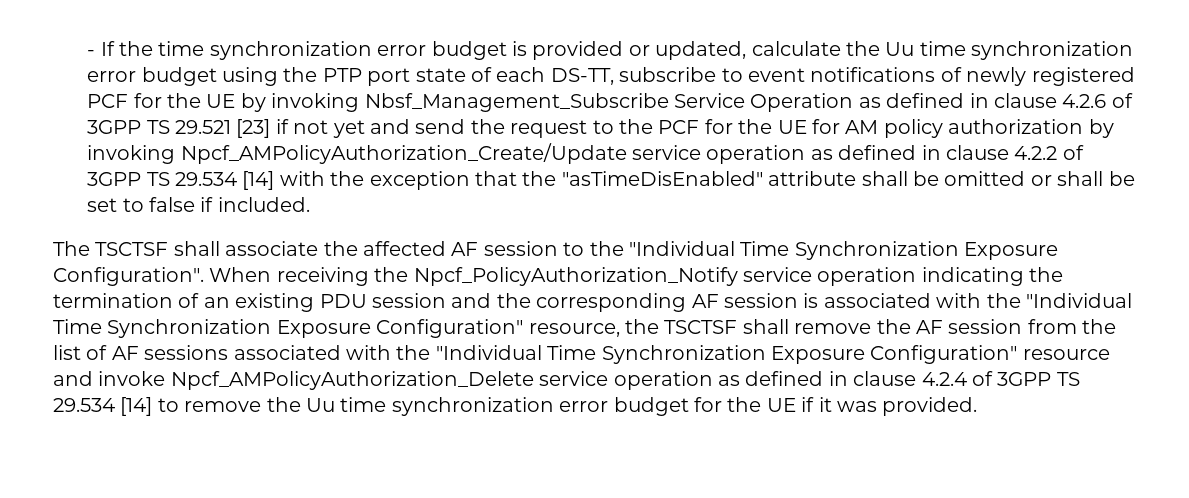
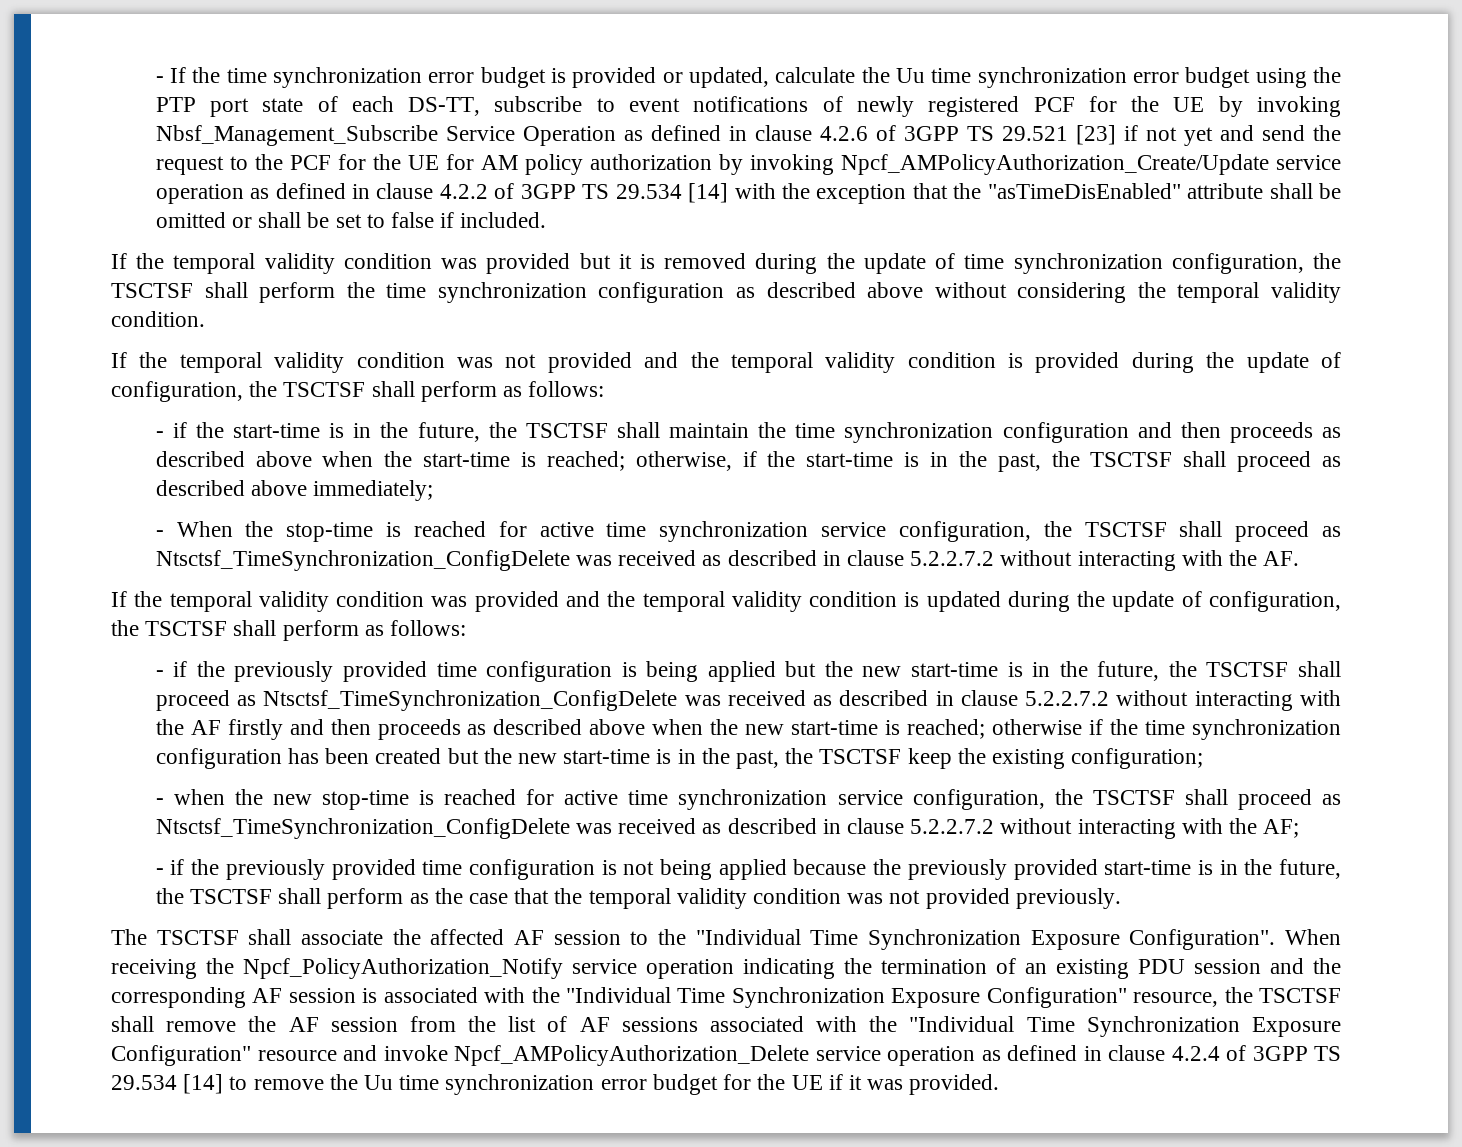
+ If the temporal validity condition was provided but it is removed during the update of time synchronization configuration, the TSCTSF shall perform the time synchronization configuration as described above without considering the temporal validity condition.
+ If the temporal validity condition was not provided and the temporal validity condition is provided during the update of configuration, the TSCTSF shall perform as follows:
+ - if the start-time is in the future, the TSCTSF shall maintain the time synchronization configuration and then proceeds as described above when the start-time is reached; otherwise, if the start-time is in the past, the TSCTSF shall proceed as described above immediately;
+ - When the stop-time is reached for active time synchronization service configuration, the TSCTSF shall proceed as Ntsctsf_TimeSynchronization_ConfigDelete was received as described in clause 5.2.2.7.2 without interacting with the AF.
+ If the temporal validity condition was provided and the temporal validity condition is updated during the update of configuration, the TSCTSF shall perform as follows:
+ - if the previously provided time configuration is being applied but the new start-time is in the future, the TSCTSF shall proceed as Ntsctsf_TimeSynchronization_ConfigDelete was received as described in clause 5.2.2.7.2 without interacting with the AF firstly and then proceeds as described above when the new start-time is reached; otherwise if the time synchronization configuration has been created but the new start-time is in the past, the TSCTSF keep the existing configuration;
+ - when the new stop-time is reached for active time synchronization service configuration, the TSCTSF shall proceed as Ntsctsf_TimeSynchronization_ConfigDelete was received as described in clause 5.2.2.7.2 without interacting with the AF;
+ - if the previously provided time configuration is not being applied because the previously provided start-time is in the future, the TSCTSF shall perform as the case that the temporal validity condition was not provided previously.

